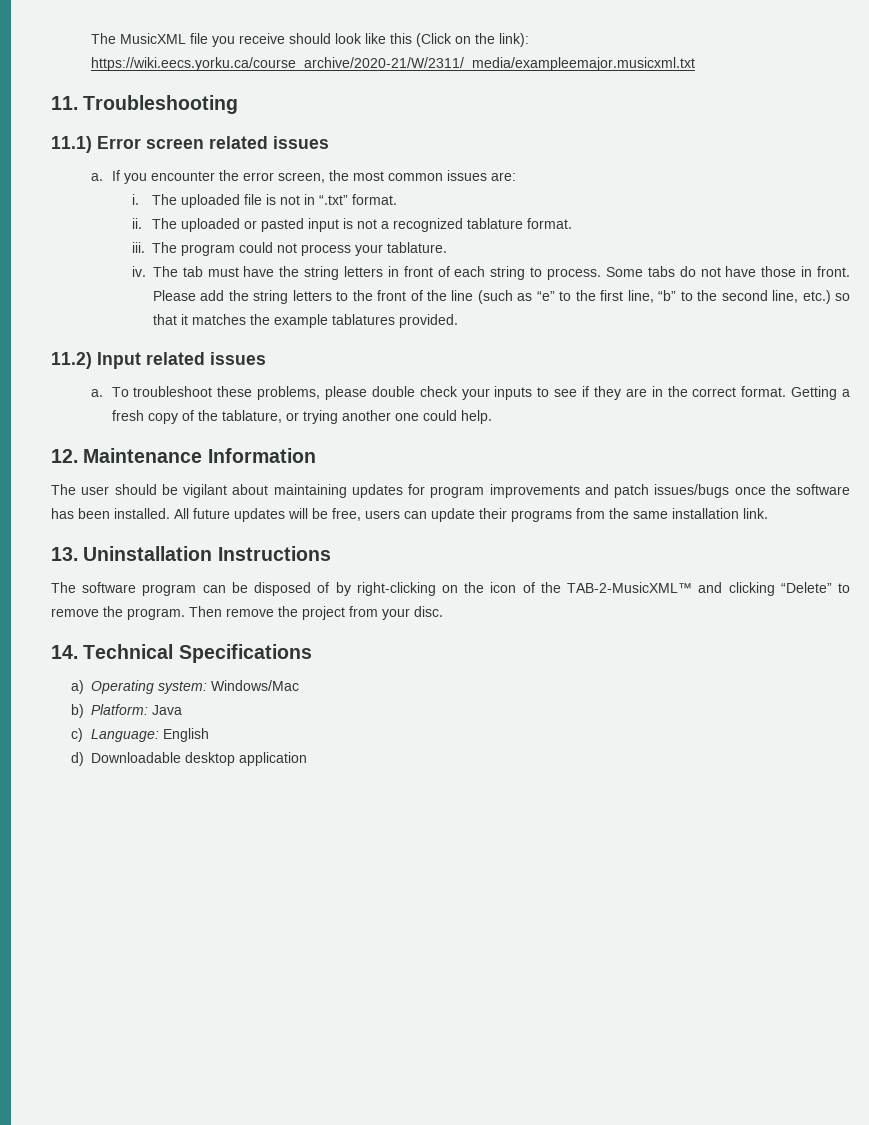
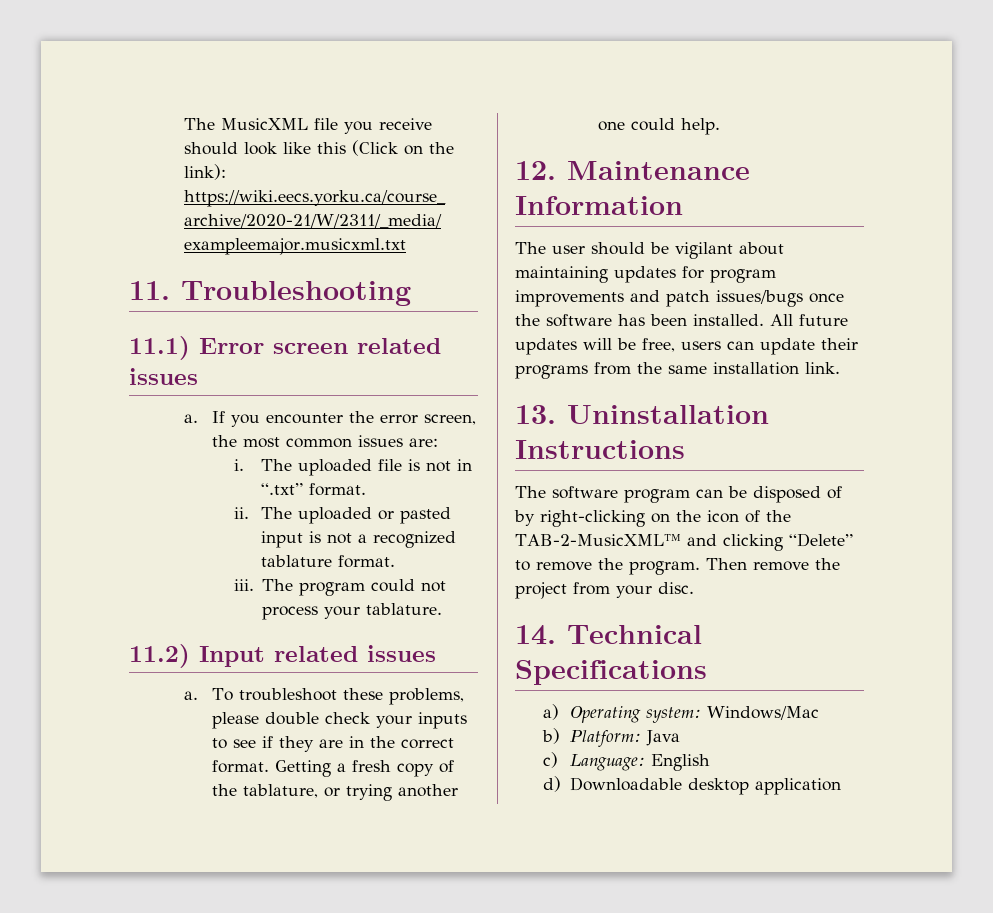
- iv. The tab must have the string letters in front of each string to process. Some tabs do not have those in front. Please add the string letters to the front of the line (such as “e” to the first line, “b” to the second line, etc.) so that it matches the example tablatures provided.

